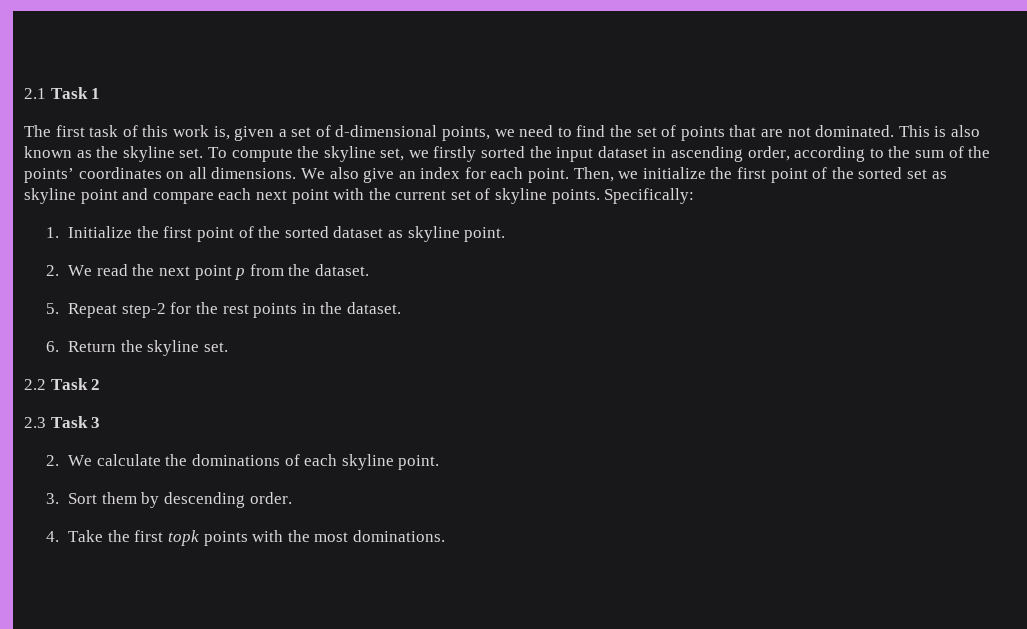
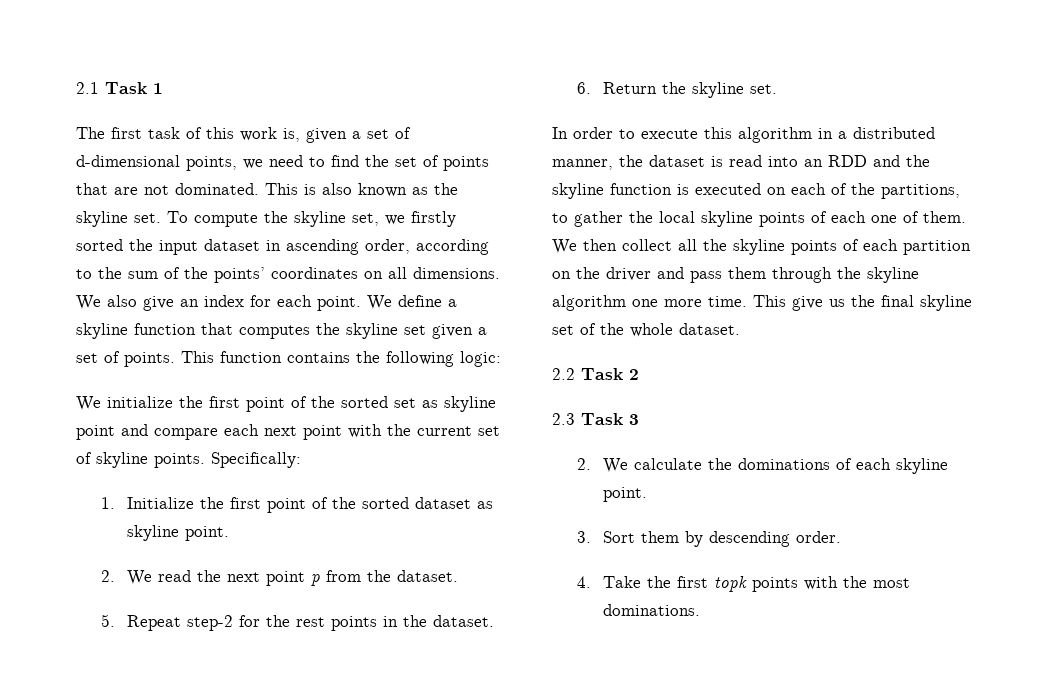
- Then, we initialize the first point of the sorted set as skyline point and compare each next point with the current set of skyline points.
+ We define a skyline function that computes the skyline set given a set of points. This function contains the following logic:
+ We initialize the first point of the sorted set as skyline point and compare each next point with the current set of skyline points.
+ In order to execute this algorithm in a distributed manner, the dataset is read into an RDD and the skyline function is executed on each of the partitions, to gather the local skyline points of each one of them. We then collect all the skyline points of each partition on the driver and pass them through the skyline algorithm one more time. This give us the final skyline set of the whole dataset.

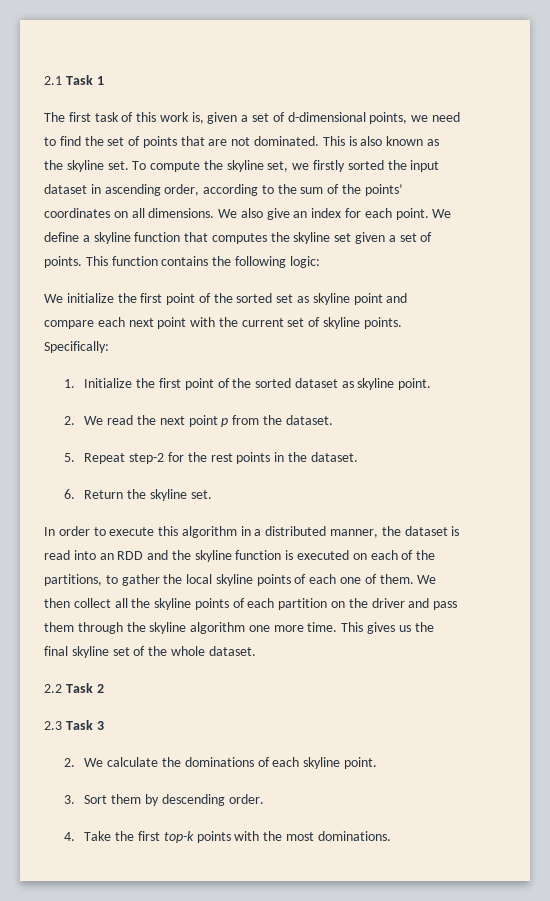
- This give us the final skyline set of the whole dataset.
+ This gives us the final skyline set of the whole dataset.
- 4. Take the first topk points with the most dominations.
+ 4. Take the first top-k points with the most dominations.

